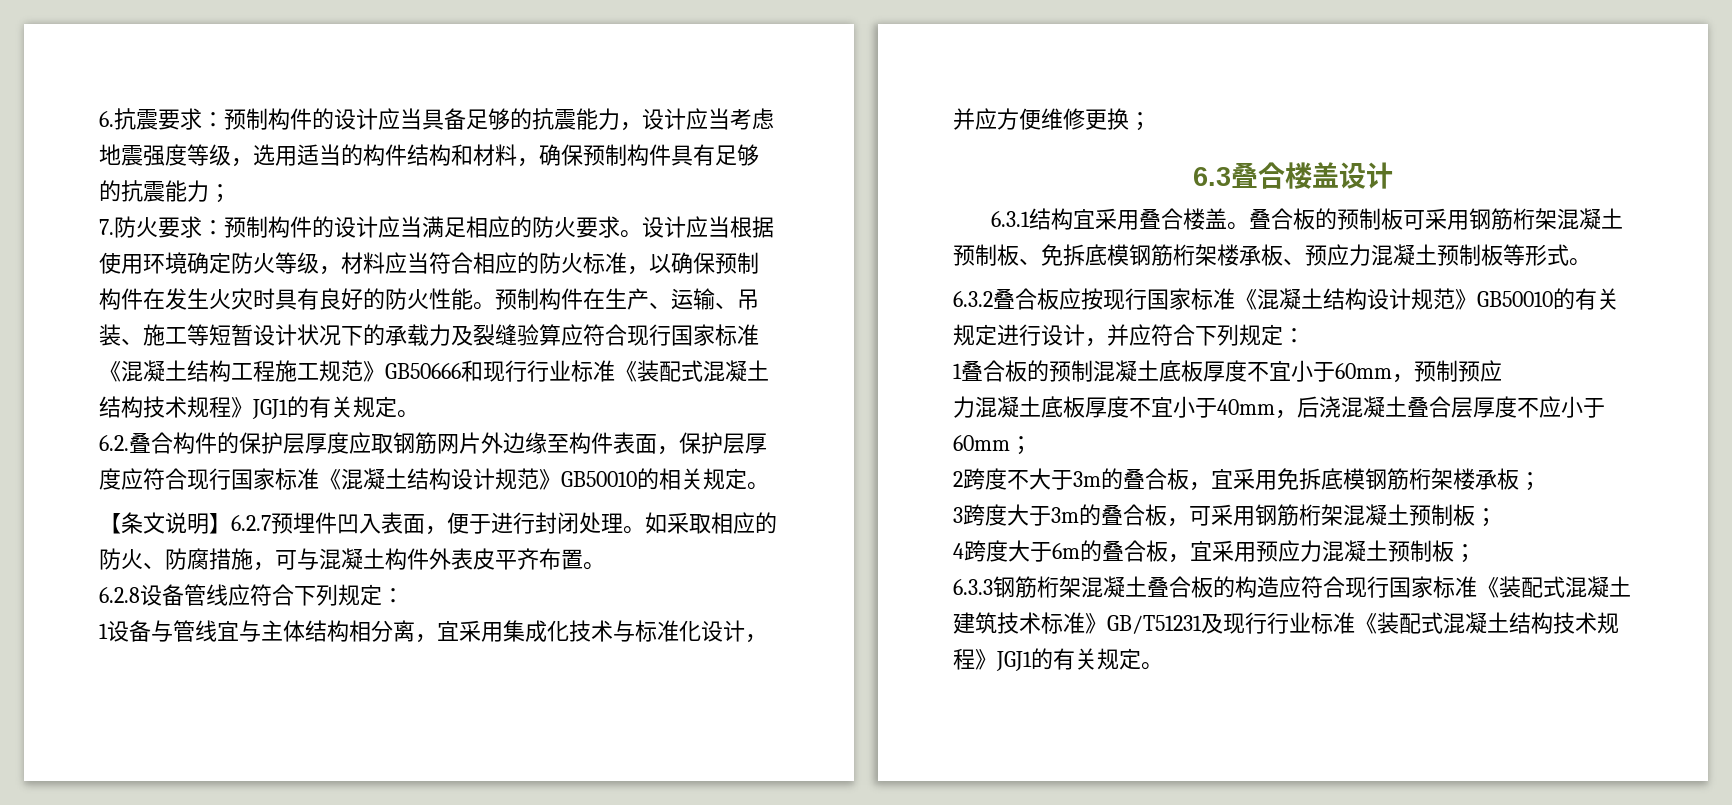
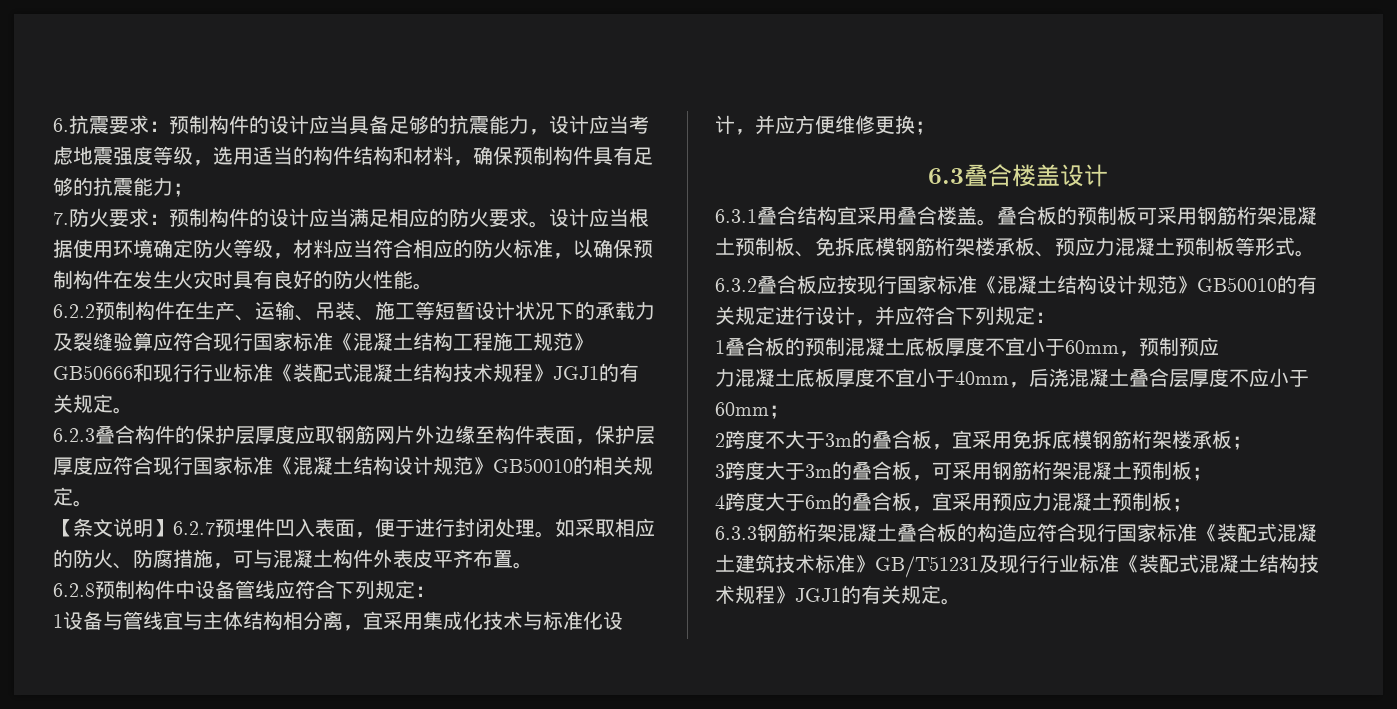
- 设计应当根据使用环境确定防火等级，材料应当符合相应的防火标准，以确保预制构件在发生火灾时具有良好的防火性能。预制构件在生产、运输、吊装、施工等短暂设计状况下的承载力及裂缝验算应符合现行国家标准《混凝土结构工程施工规范》GB50666和现行行业标准《装配式混凝土结构技术规程》JGJ1的有关规定。
+ 设计应当根据使用环境确定防火等级，材料应当符合相应的防火标准，以确保预制构件在发生火灾时具有良好的防火性能。
+ 6.2.2预制构件在生产、运输、吊装、施工等短暂设计状况下的承载力及裂缝验算应符合现行国家标准《混凝土结构工程施工规范》GB50666和现行行业标准《装配式混凝土结构技术规程》JGJ1的有关规定。
- 6.2.叠合构件的保护层厚度应取钢筋网片外边缘至构件表面，保护层厚度应符合现行国家标准《混凝土结构设计规范》GB50010的相关规定。
+ 6.2.3叠合构件的保护层厚度应取钢筋网片外边缘至构件表面，保护层厚度应符合现行国家标准《混凝土结构设计规范》GB50010的相关规定。
- 6.2.8设备管线应符合下列规定：
+ 6.2.8预制构件中设备管线应符合下列规定：
- 6.3.1结构宜采用叠合楼盖。
+ 6.3.1叠合结构宜采用叠合楼盖。

